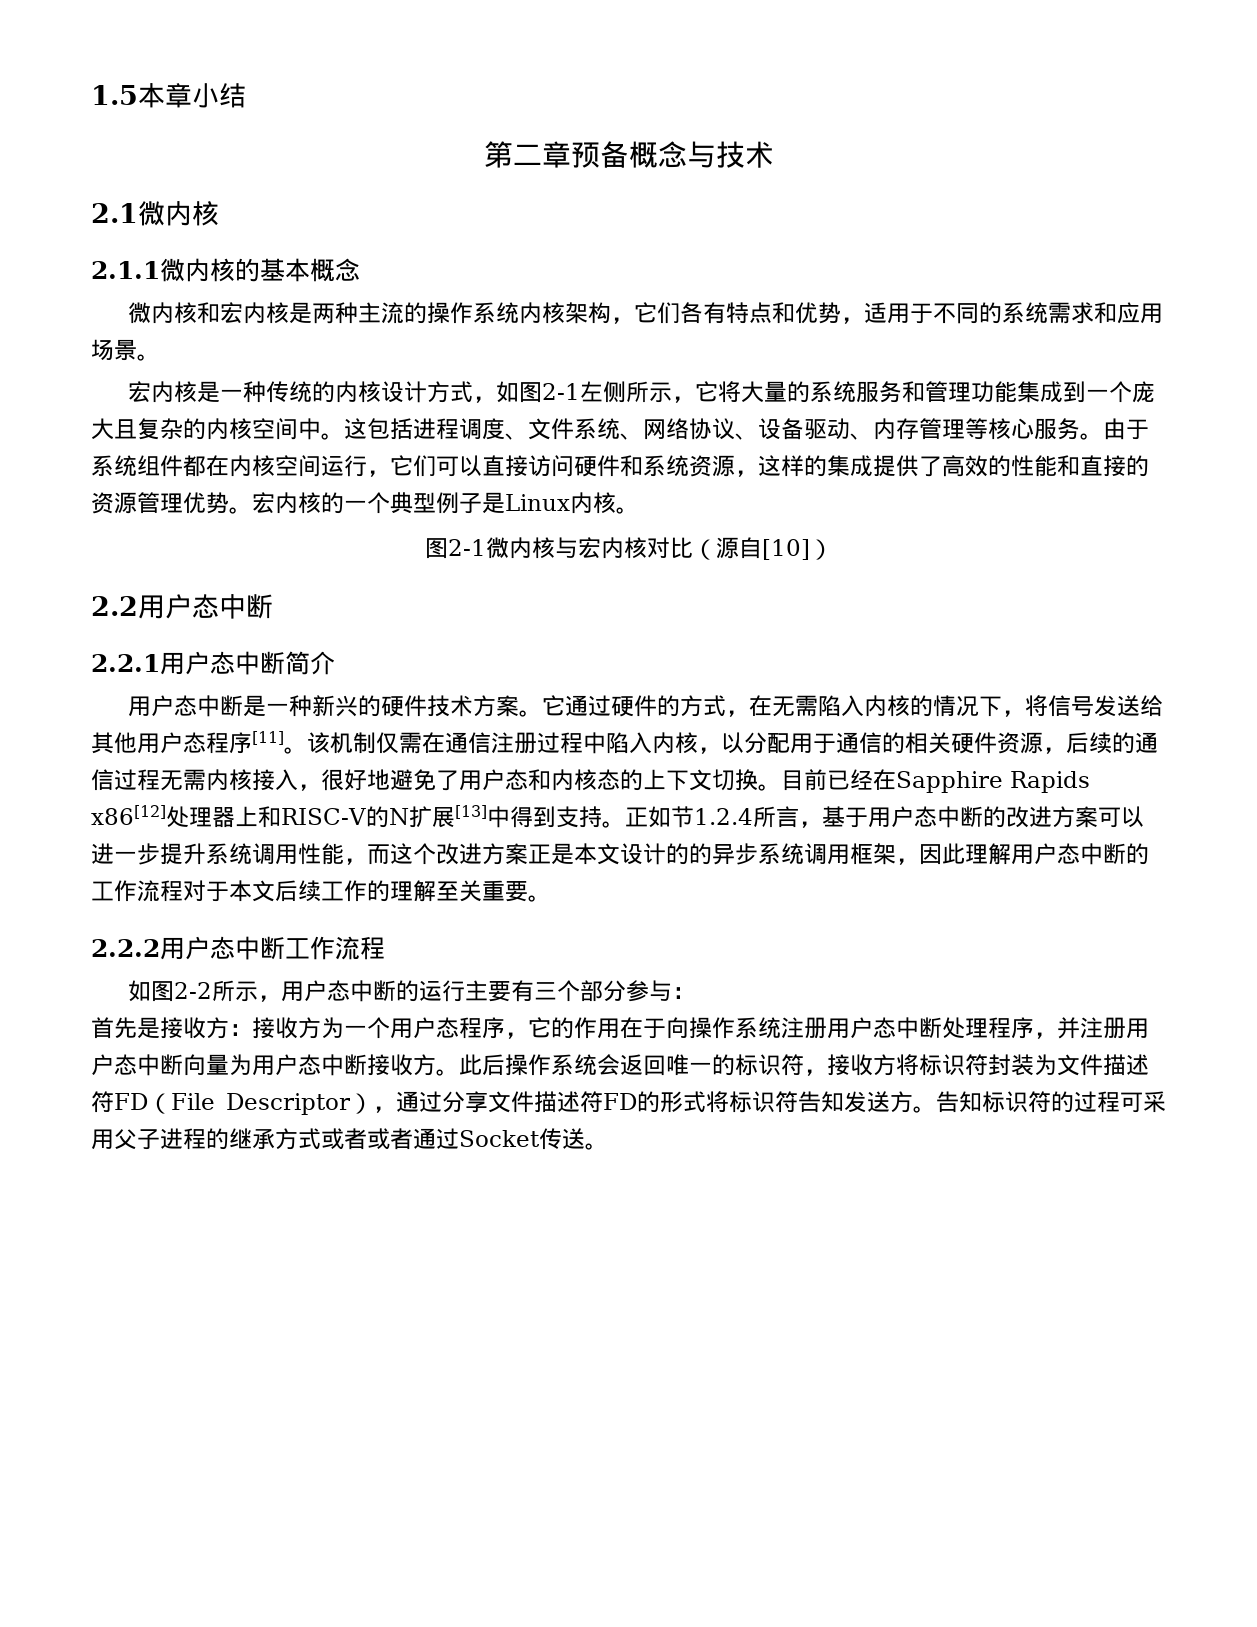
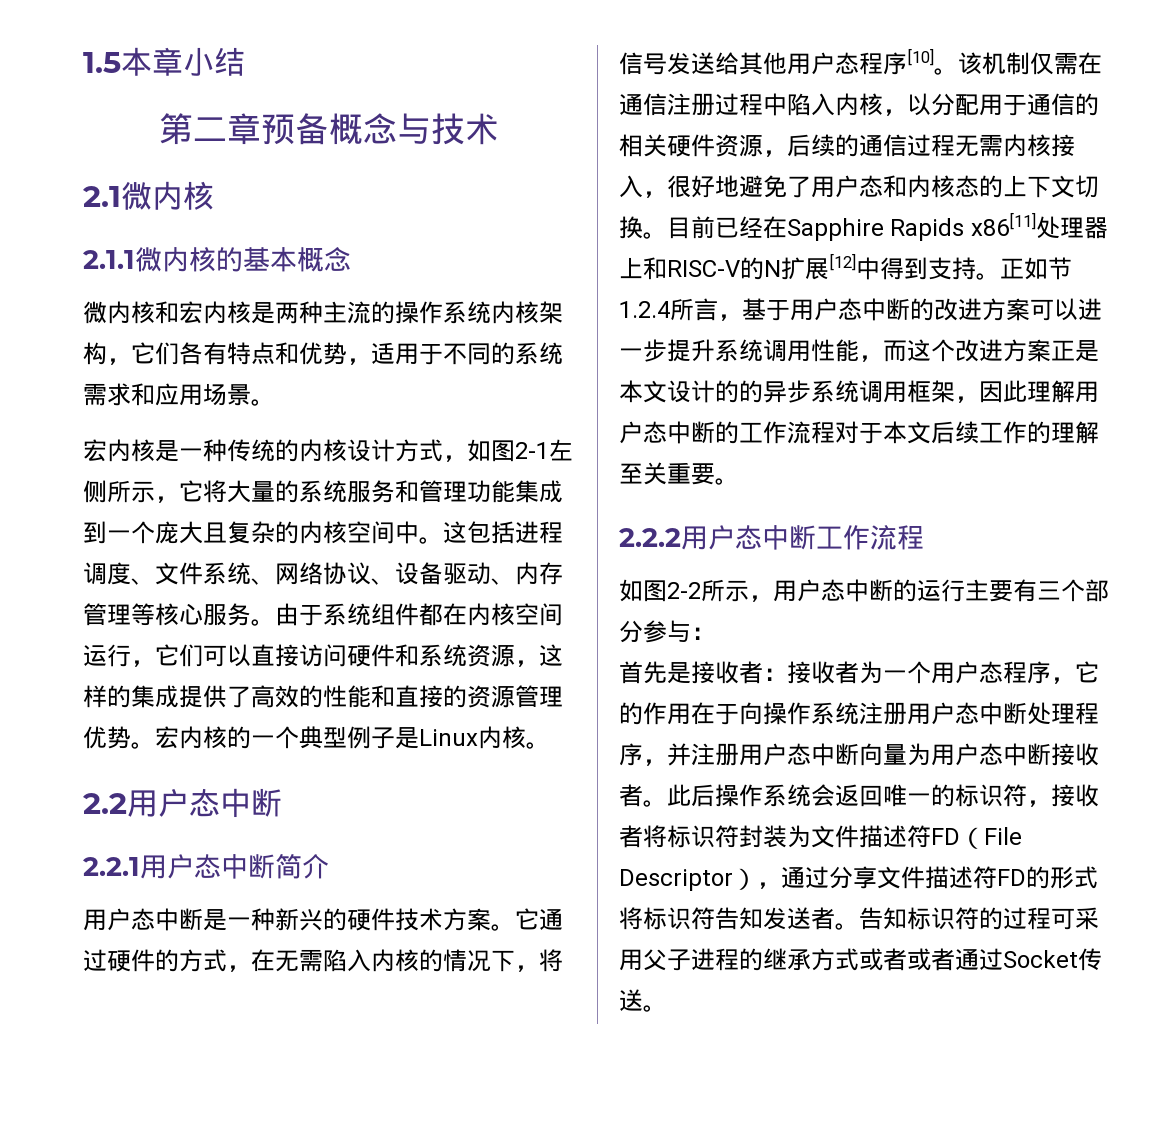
- 图2-1微内核与宏内核对比（源自[10]）
- 它通过硬件的方式，在无需陷入内核的情况下，将信号发送给其他用户态程序[11]。
+ 它通过硬件的方式，在无需陷入内核的情况下，将信号发送给其他用户态程序[10]。
- 目前已经在Sapphire Rapids x86[12]处理器上和RISC-V的N扩展[13]中得到支持。
+ 目前已经在Sapphire Rapids x86[11]处理器上和RISC-V的N扩展[12]中得到支持。
- 首先是接收方：接收方为一个用户态程序，它的作用在于向操作系统注册用户态中断处理程序，并注册用户态中断向量为用户态中断接收方。
+ 首先是接收者：接收者为一个用户态程序，它的作用在于向操作系统注册用户态中断处理程序，并注册用户态中断向量为用户态中断接收者。
- 此后操作系统会返回唯一的标识符，接收方将标识符封装为文件描述符FD（File Descriptor），通过分享文件描述符FD的形式将标识符告知发送方。
+ 此后操作系统会返回唯一的标识符，接收者将标识符封装为文件描述符FD（File Descriptor），通过分享文件描述符FD的形式将标识符告知发送者。

